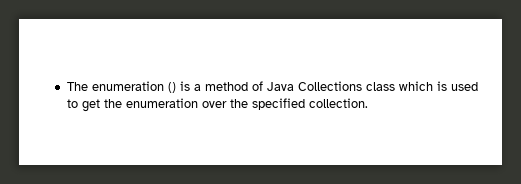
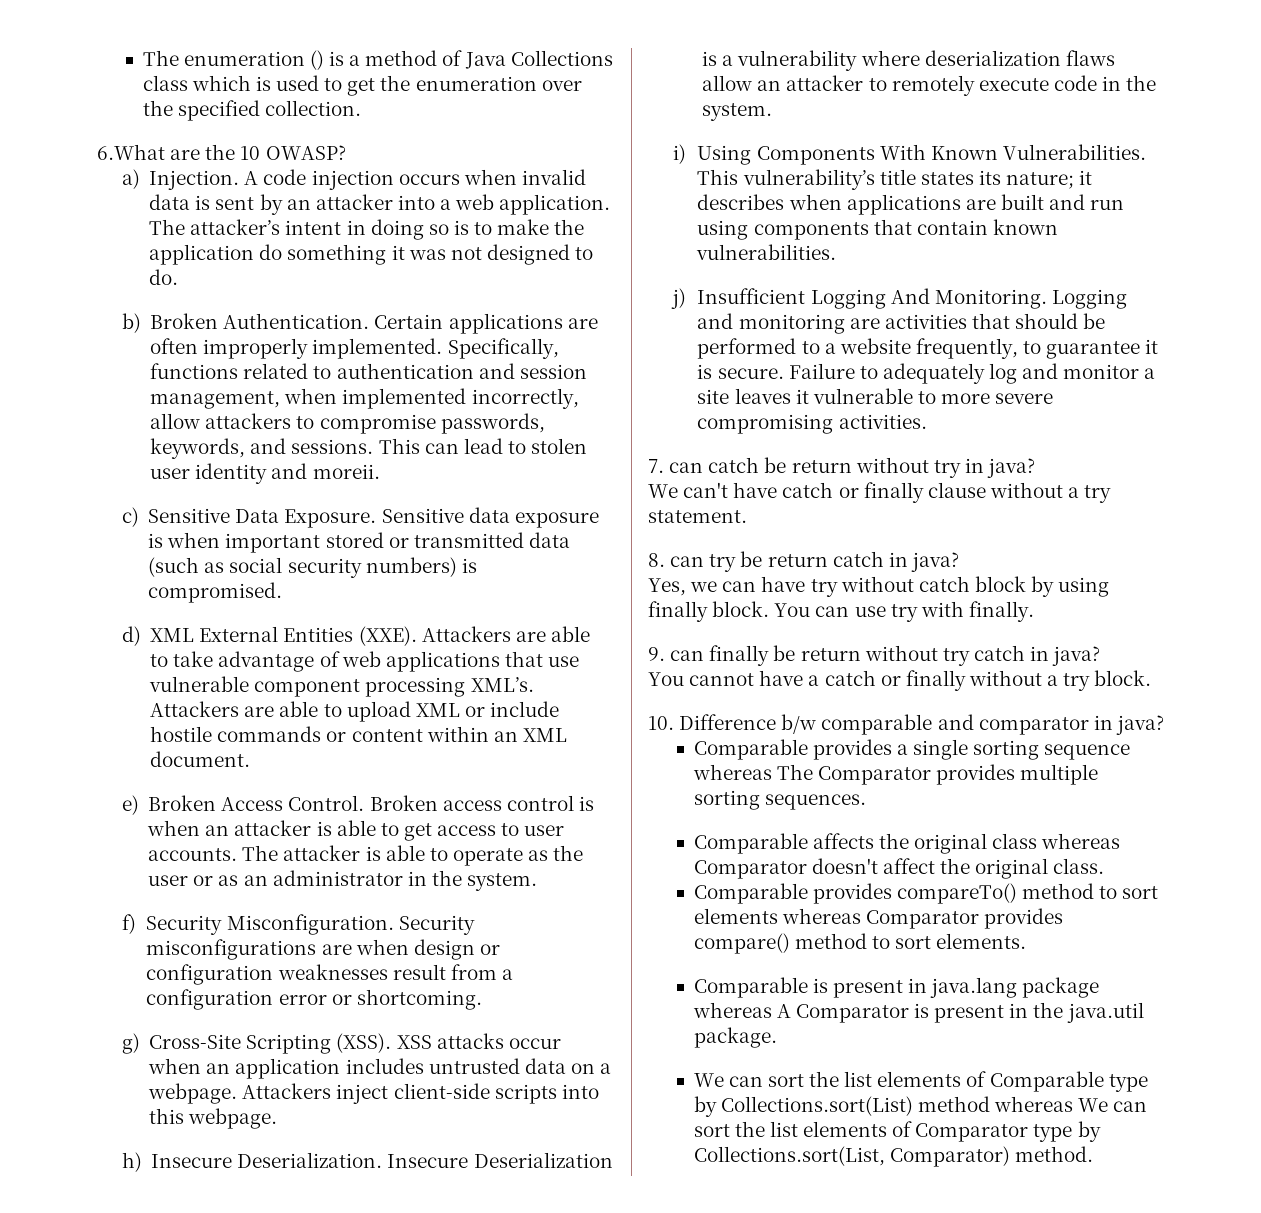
+ 6.What are the 10 OWASP?
+ a) Injection. A code injection occurs when invalid data is sent by an attacker into a web application. The attacker’s intent in doing so is to make the application do something it was not designed to do.
+ b) Broken Authentication. Certain applications are often improperly implemented. Specifically, functions related to authentication and session management, when implemented incorrectly, allow attackers to compromise passwords, keywords, and sessions. This can lead to stolen user identity and moreii.
+ c) Sensitive Data Exposure. Sensitive data exposure is when important stored or transmitted data (such as social security numbers) is compromised.
+ d) XML External Entities (XXE). Attackers are able to take advantage of web applications that use vulnerable component processing XML’s. Attackers are able to upload XML or include hostile commands or content within an XML document.
+ e) Broken Access Control. Broken access control is when an attacker is able to get access to user accounts. The attacker is able to operate as the user or as an administrator in the system.
+ f) Security Misconfiguration. Security misconfigurations are when design or configuration weaknesses result from a configuration error or shortcoming.
+ g) Cross-Site Scripting (XSS). XSS attacks occur when an application includes untrusted data on a webpage. Attackers inject client-side scripts into this webpage.
+ h) Insecure Deserialization. Insecure Deserialization is a vulnerability where deserialization flaws allow an attacker to remotely execute code in the system.
+ i) Using Components With Known Vulnerabilities. This vulnerability’s title states its nature; it describes when applications are built and run using components that contain known vulnerabilities.
+ j) Insufficient Logging And Monitoring. Logging and monitoring are activities that should be performed to a website frequently, to guarantee it is secure. Failure to adequately log and monitor a site leaves it vulnerable to more severe compromising activities.
+ 7. can catch be return without try in java?
+ We can't have catch or finally clause without a try statement.
+ 8. can try be return catch in java?
+ Yes, we can have try without catch block by using finally block. You can use try with finally.
+ 9. can finally be return without try catch in java?
+ You cannot have a catch or finally without a try block.
+ 10. Difference b/w comparable and comparator in java?
+ Comparable provides a single sorting sequence whereas The Comparator provides multiple sorting sequences.
+ Comparable affects the original class whereas Comparator doesn't affect the original class.
+ Comparable provides compareTo() method to sort elements whereas Comparator provides compare() method to sort elements.
+ Comparable is present in java.lang package whereas A Comparator is present in the java.util package.
+ We can sort the list elements of Comparable type by Collections.sort(List) method whereas We can sort the list elements of Comparator type by Collections.sort(List, Comparator) method.

